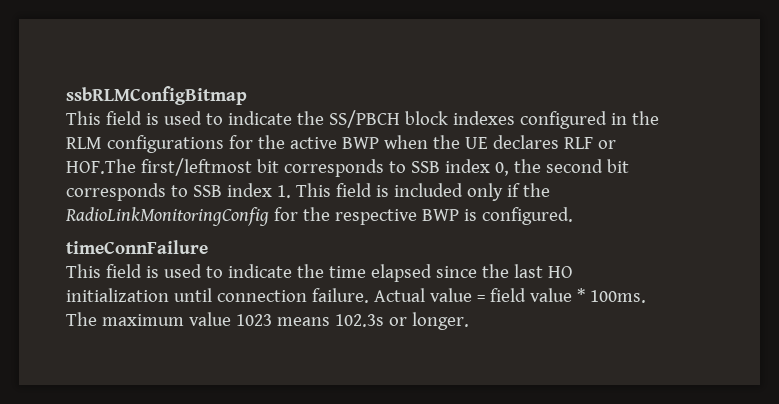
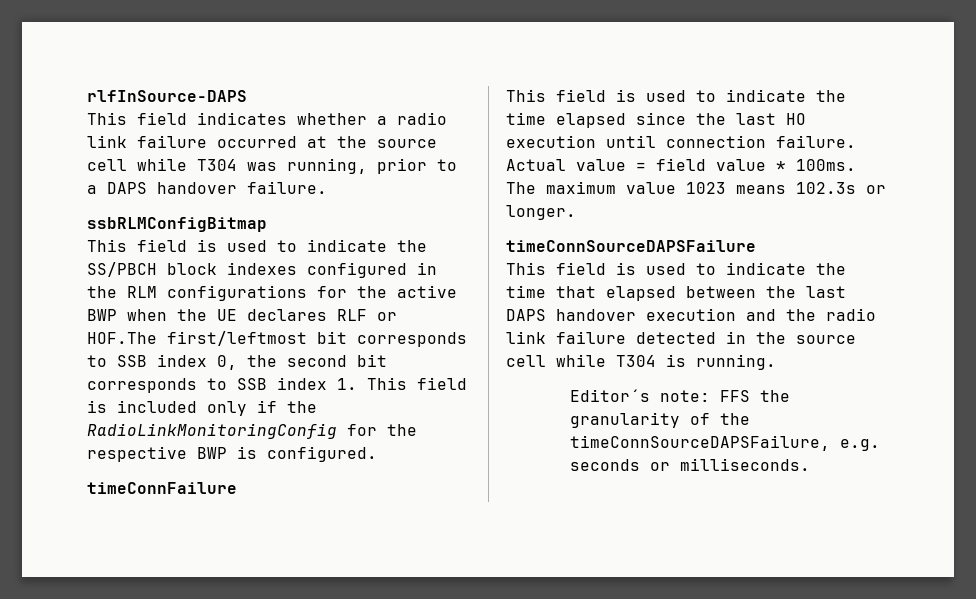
+ rlfInSource-DAPS
+ This field indicates whether a radio link failure occurred at the source cell while T304 was running, prior to a DAPS handover failure.
- This field is used to indicate the time elapsed since the last HO initialization until connection failure.
+ This field is used to indicate the time elapsed since the last HO execution until connection failure.
+ timeConnSourceDAPSFailure
+ This field is used to indicate the time that elapsed between the last DAPS handover execution and the radio link failure detected in the source cell while T304 is running.
+ Editor´s note: FFS the granularity of the timeConnSourceDAPSFailure, e.g. seconds or milliseconds.

